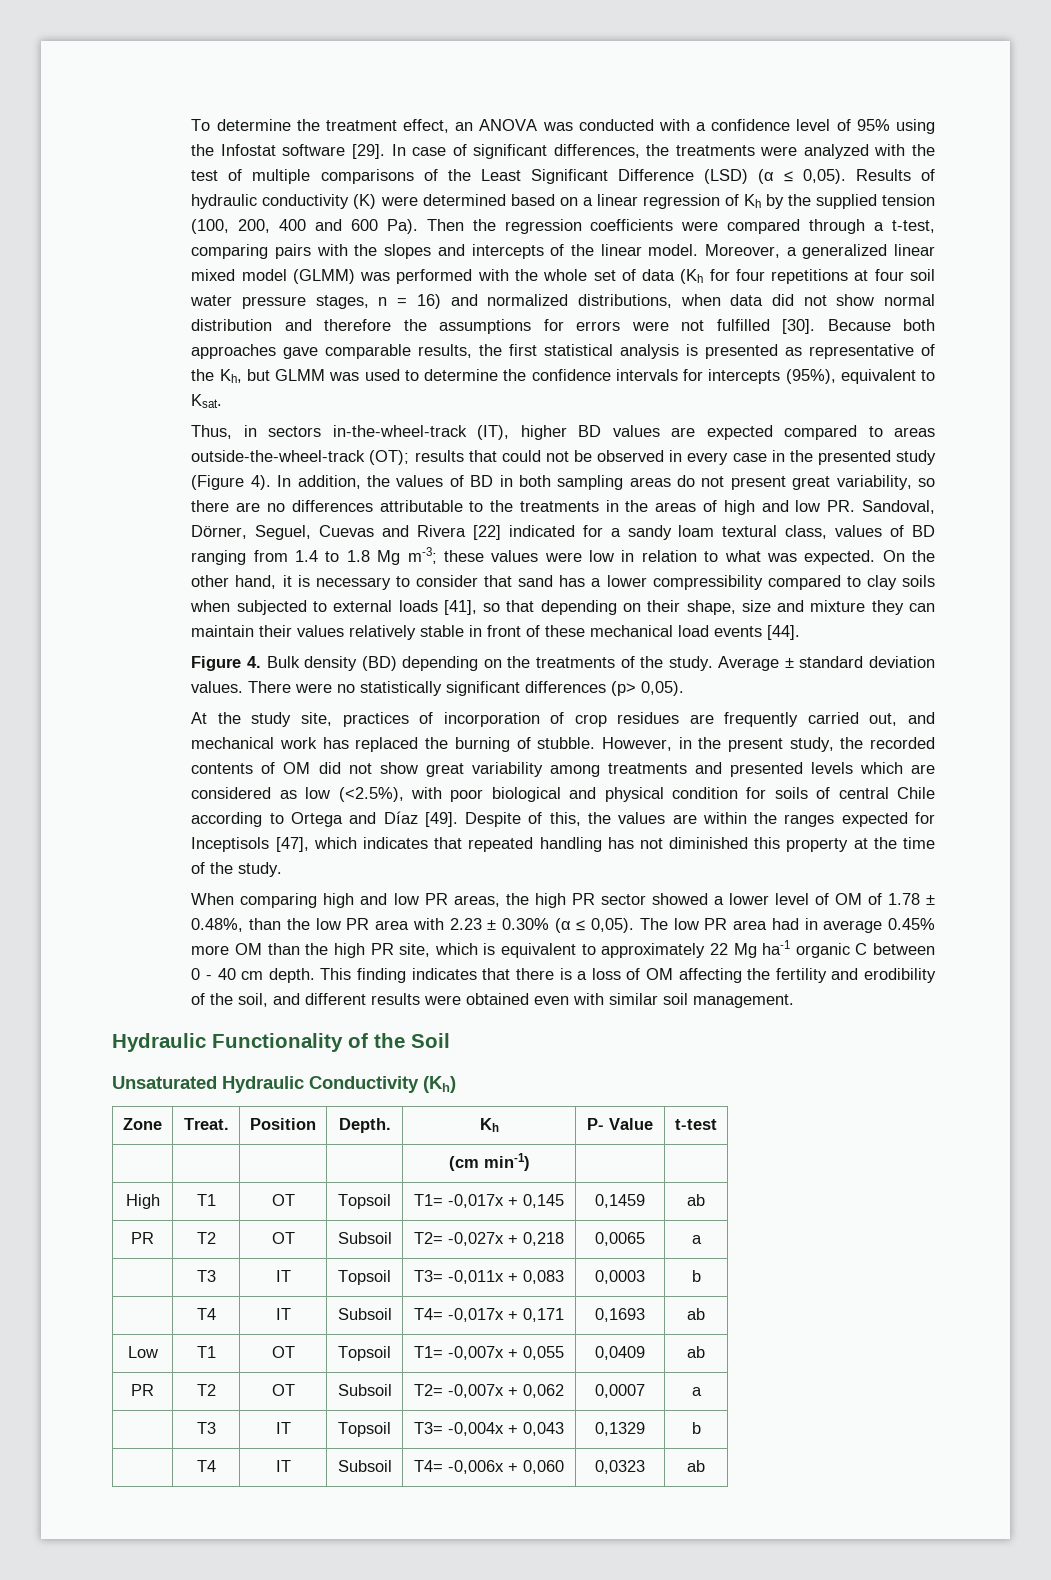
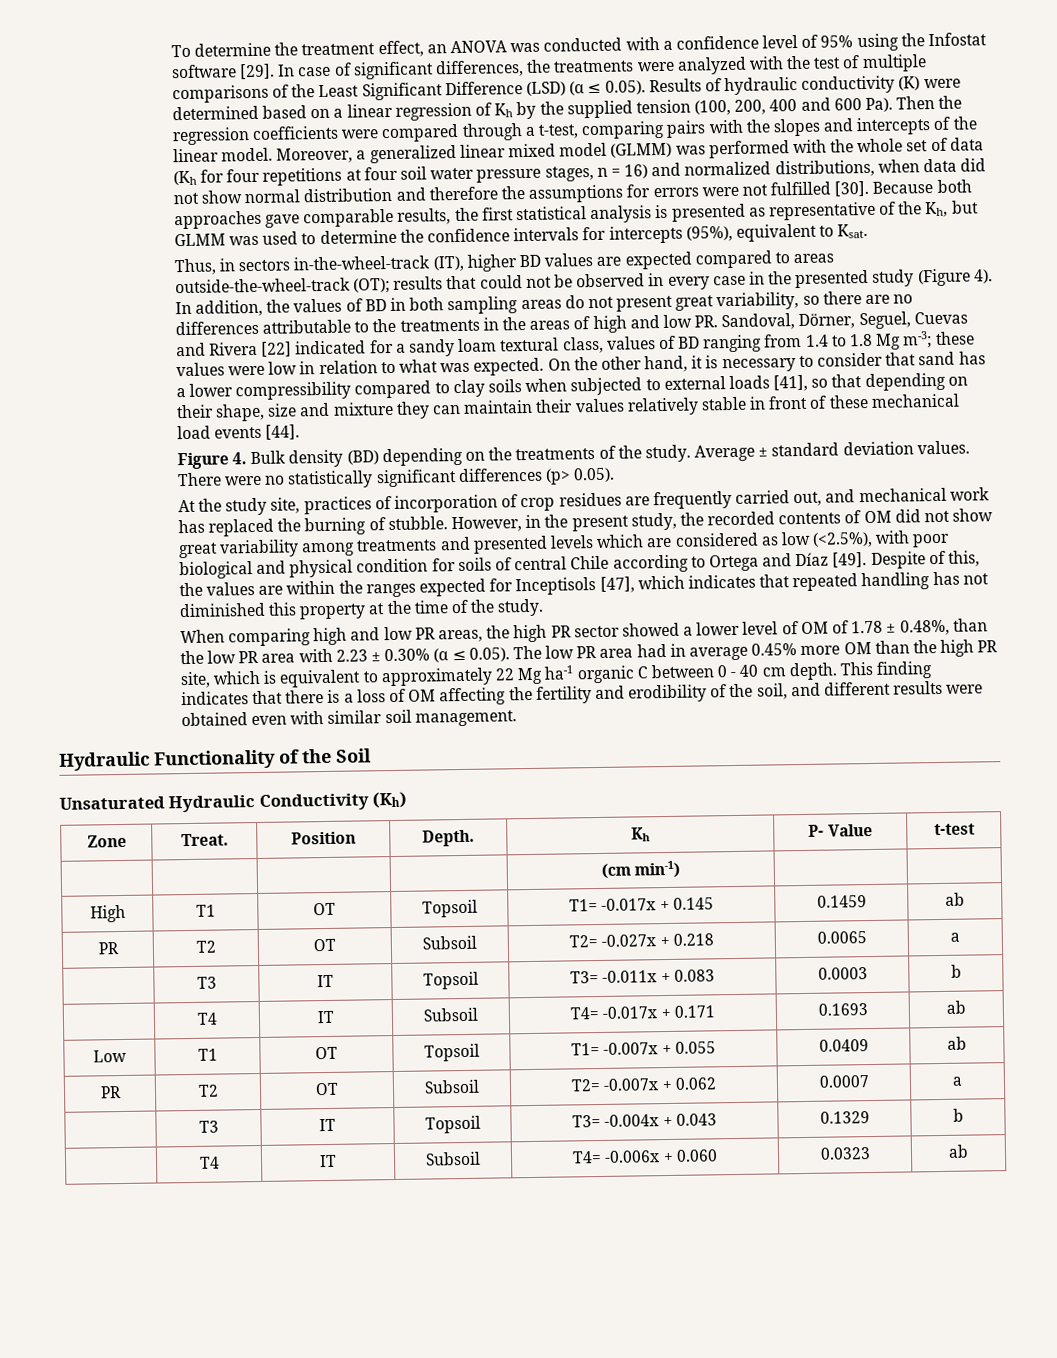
- In case of significant differences, the treatments were analyzed with the test of multiple comparisons of the Least Significant Difference (LSD) (α ≤ 0,05). Results of hydraulic conductivity (K) were determined based on a linear regression of Kh by the supplied tension (100, 200, 400 and 600 Pa). Then the regression coefficients were compared through a t-test, comparing pairs with the slopes and intercepts of the linear model.
+ In case of significant differences, the treatments were analyzed with the test of multiple comparisons of the Least Significant Difference (LSD) (α ≤ 0.05). Results of hydraulic conductivity (K) were determined based on a linear regression of Kh by the supplied tension (100, 200, 400 and 600 Pa). Then the regression coefficients were compared through a t-test, comparing pairs with the slopes and intercepts of the linear model.
- There were no statistically significant differences (p> 0,05).
+ There were no statistically significant differences (p> 0.05).
- When comparing high and low PR areas, the high PR sector showed a lower level of OM of 1.78 ± 0.48%, than the low PR area with 2.23 ± 0.30% (α ≤ 0,05). The low PR area had in average 0.45% more OM than the high PR site, which is equivalent to approximately 22 Mg ha-1 organic C between 0 - 40 cm depth.
+ When comparing high and low PR areas, the high PR sector showed a lower level of OM of 1.78 ± 0.48%, than the low PR area with 2.23 ± 0.30% (α ≤ 0.05). The low PR area had in average 0.45% more OM than the high PR site, which is equivalent to approximately 22 Mg ha-1 organic C between 0 - 40 cm depth.
- High | T1 | OT | Topsoil | T1= -0,017x + 0,145 | 0,1459 | ab
- PR | T2 | OT | Subsoil | T2= -0,027x + 0,218 | 0,0065 | a
- | T3 | IT | Topsoil | T3= -0,011x + 0,083 | 0,0003 | b
- | T4 | IT | Subsoil | T4= -0,017x + 0,171 | 0,1693 | ab
+ High | T1 | OT | Topsoil | T1= -0.017x + 0.145 | 0.1459 | ab
+ PR | T2 | OT | Subsoil | T2= -0.027x + 0.218 | 0.0065 | a
+ | T3 | IT | Topsoil | T3= -0.011x + 0.083 | 0.0003 | b
+ | T4 | IT | Subsoil | T4= -0.017x + 0.171 | 0.1693 | ab
- Low | T1 | OT | Topsoil | T1= -0,007x + 0,055 | 0,0409 | ab
- PR | T2 | OT | Subsoil | T2= -0,007x + 0,062 | 0,0007 | a
- | T3 | IT | Topsoil | T3= -0,004x + 0,043 | 0,1329 | b
- | T4 | IT | Subsoil | T4= -0,006x + 0,060 | 0,0323 | ab
+ Low | T1 | OT | Topsoil | T1= -0.007x + 0.055 | 0.0409 | ab
+ PR | T2 | OT | Subsoil | T2= -0.007x + 0.062 | 0.0007 | a
+ | T3 | IT | Topsoil | T3= -0.004x + 0.043 | 0.1329 | b
+ | T4 | IT | Subsoil | T4= -0.006x + 0.060 | 0.0323 | ab

